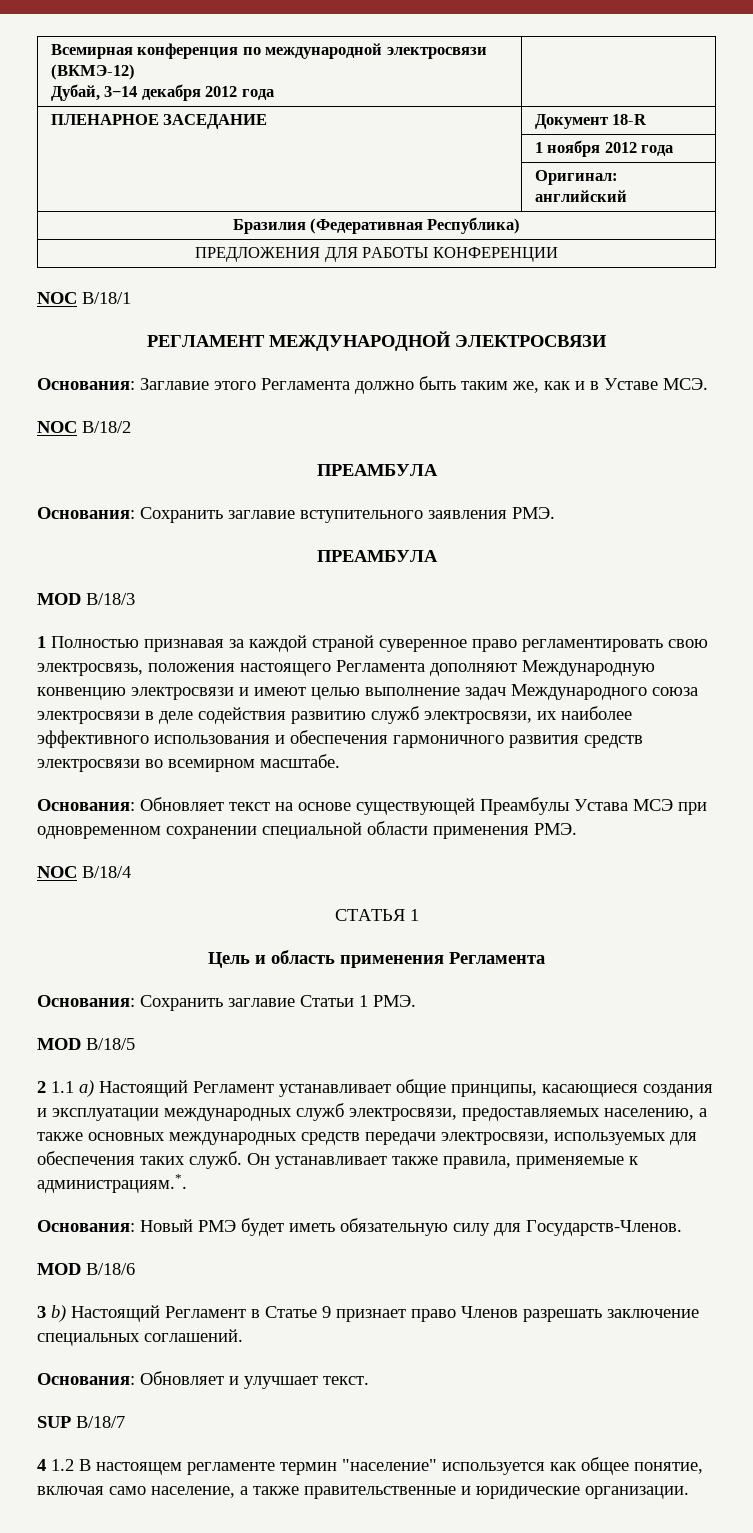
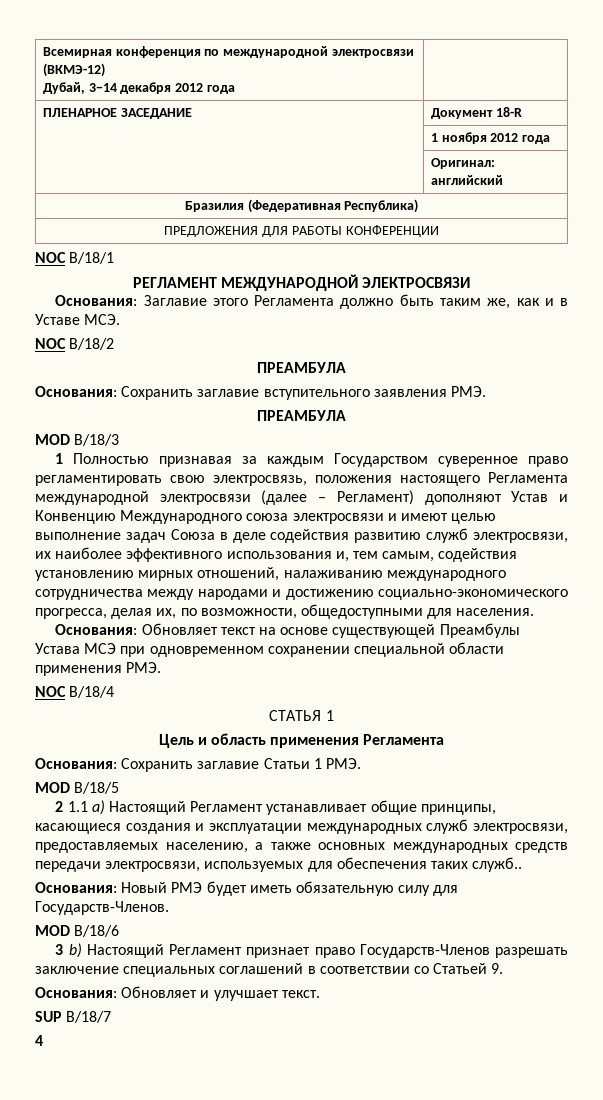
- 1 Полностью признавая за каждой страной суверенное право регламентировать свою электросвязь, положения настоящего Регламента дополняют Международную конвенцию электросвязи и имеют целью выполнение задач Международного союза электросвязи в деле содействия развитию служб электросвязи, их наиболее эффективного использования и обеспечения гармоничного развития средств электросвязи во всемирном масштабе.
+ 1 Полностью признавая за каждым Государством суверенное право регламентировать свою электросвязь, положения настоящего Регламента международной электросвязи (далее – Регламент) дополняют Устав и Конвенцию Международного союза электросвязи и имеют целью выполнение задач Союза в деле содействия развитию служб электросвязи, их наиболее эффективного использования и, тем самым, содействия установлению мирных отношений, налаживанию международного сотрудничества между народами и достижению социально-экономического прогресса, делая их, по возможности, общедоступными для населения.
- 2 1.1 a) Настоящий Регламент устанавливает общие принципы, касающиеся создания и эксплуатации международных служб электросвязи, предоставляемых населению, а также основных международных средств передачи электросвязи, используемых для обеспечения таких служб. Он устанавливает также правила, применяемые к администрациям.*.
+ 2 1.1 a) Настоящий Регламент устанавливает общие принципы, касающиеся создания и эксплуатации международных служб электросвязи, предоставляемых населению, а также основных международных средств передачи электросвязи, используемых для обеспечения таких служб..
- 3 b) Настоящий Регламент в Статье 9 признает право Членов разрешать заключение специальных соглашений.
+ 3 b) Настоящий Регламент признает право Государств-Членов разрешать заключение специальных соглашений в соответствии со Статьей 9.
- 4 1.2 В настоящем регламенте термин "население" используется как общее понятие, включая само население, а также правительственные и юридические организации.
+ 4

